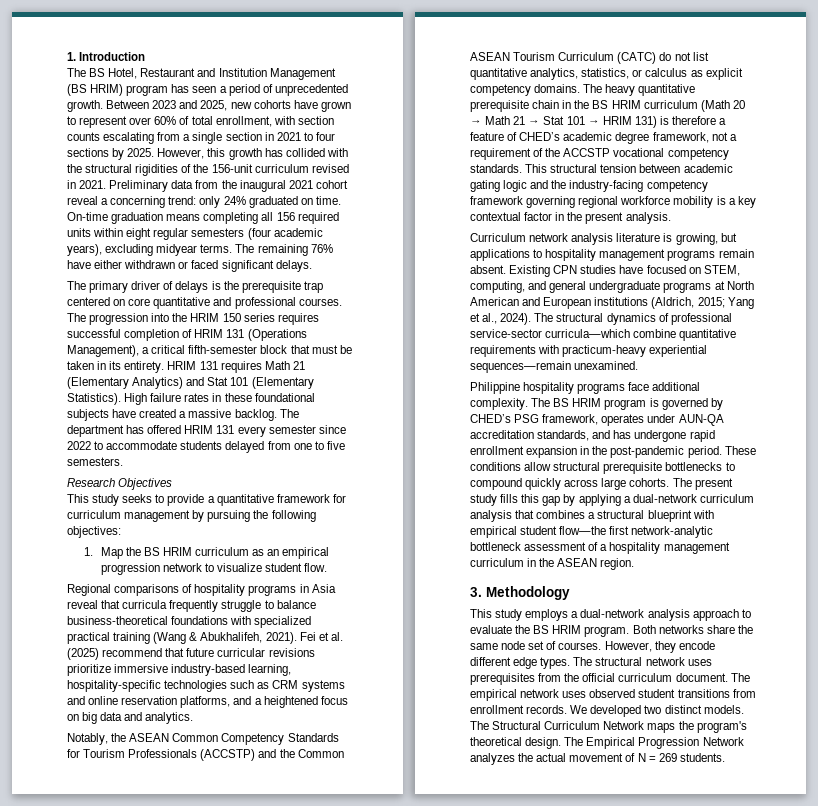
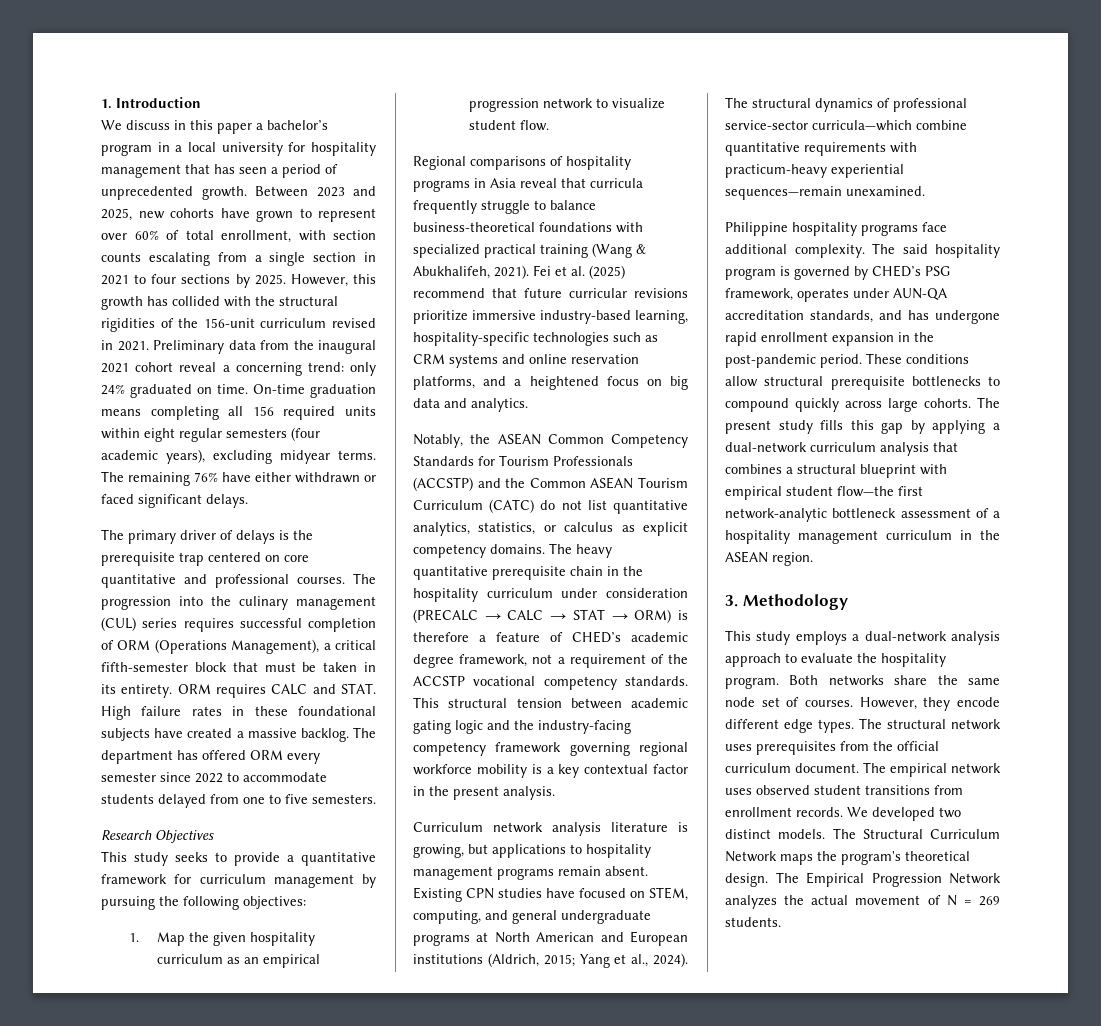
- The BS Hotel, Restaurant and Institution Management (BS HRIM) program has seen a period of unprecedented growth.
+ We discuss in this paper a bachelor’s program in a local university for hospitality management that has seen a period of unprecedented growth.
- The progression into the HRIM 150 series requires successful completion of HRIM 131 (Operations Management), a critical fifth-semester block that must be taken in its entirety.
+ The progression into the culinary management (CUL) series requires successful completion of ORM (Operations Management), a critical fifth-semester block that must be taken in its entirety.
- HRIM 131 requires Math 21 (Elementary Analytics) and Stat 101 (Elementary Statistics).
+ ORM requires CALC and STAT.
- The department has offered HRIM 131 every semester since 2022 to accommodate students delayed from one to five semesters.
+ The department has offered ORM every semester since 2022 to accommodate students delayed from one to five semesters.
- 1. Map the BS HRIM curriculum as an empirical progression network to visualize student flow.
+ 1. Map the given hospitality curriculum as an empirical progression network to visualize student flow.
- The heavy quantitative prerequisite chain in the BS HRIM curriculum (Math 20 → Math 21 → Stat 101 → HRIM 131) is therefore a feature of CHED’s academic degree framework, not a requirement of the ACCSTP vocational competency standards.
+ The heavy quantitative prerequisite chain in the hospitality curriculum under consideration (PRECALC → CALC → STAT → ORM) is therefore a feature of CHED’s academic degree framework, not a requirement of the ACCSTP vocational competency standards.
- The BS HRIM program is governed by CHED’s PSG framework, operates under AUN-QA accreditation standards, and has undergone rapid enrollment expansion in the post-pandemic period.
+ The said hospitality program is governed by CHED’s PSG framework, operates under AUN-QA accreditation standards, and has undergone rapid enrollment expansion in the post-pandemic period.
- This study employs a dual-network analysis approach to evaluate the BS HRIM program.
+ This study employs a dual-network analysis approach to evaluate the hospitality program.

